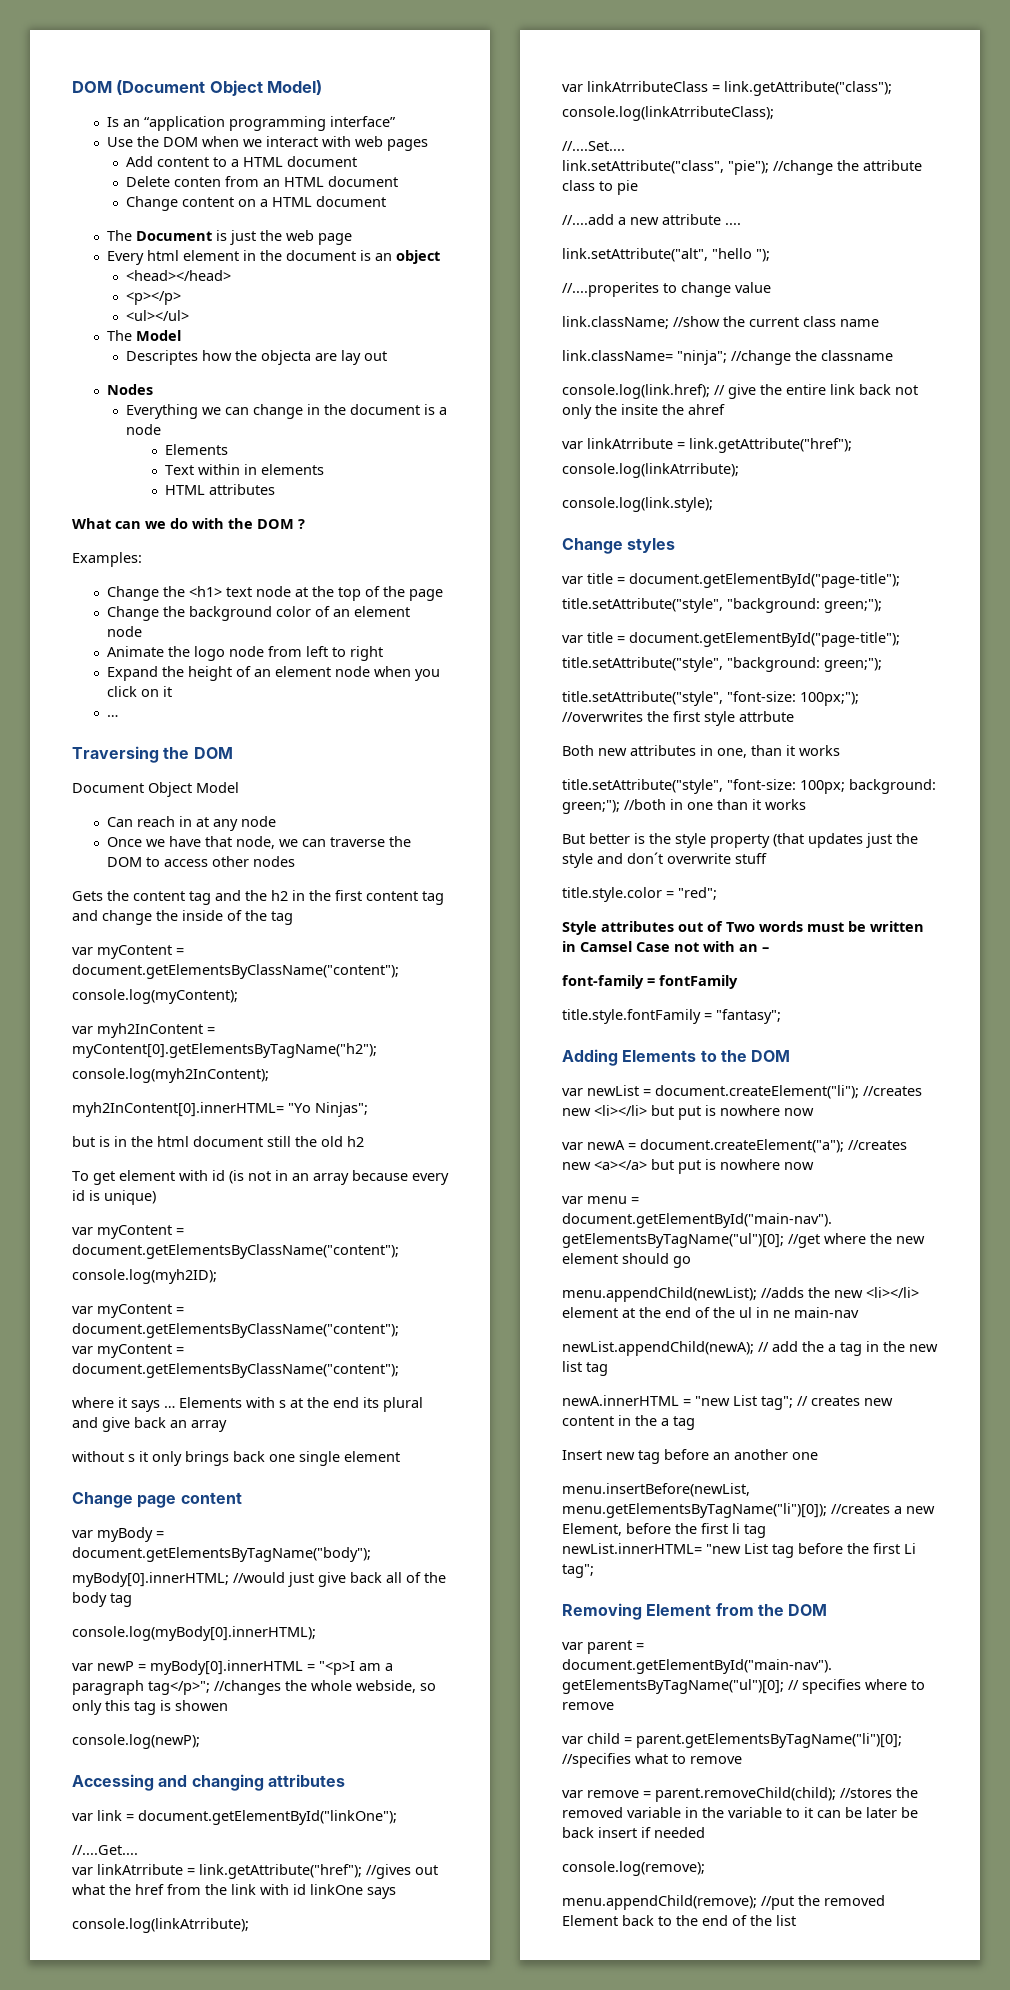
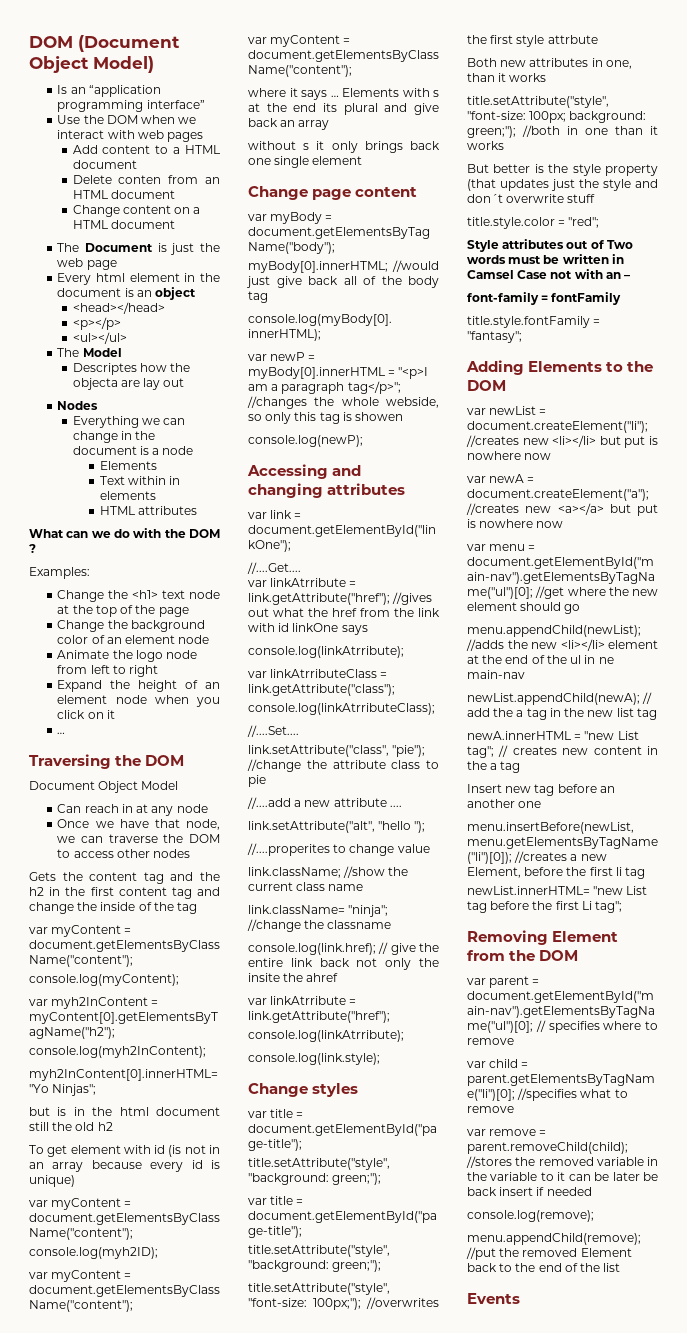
+ Events

